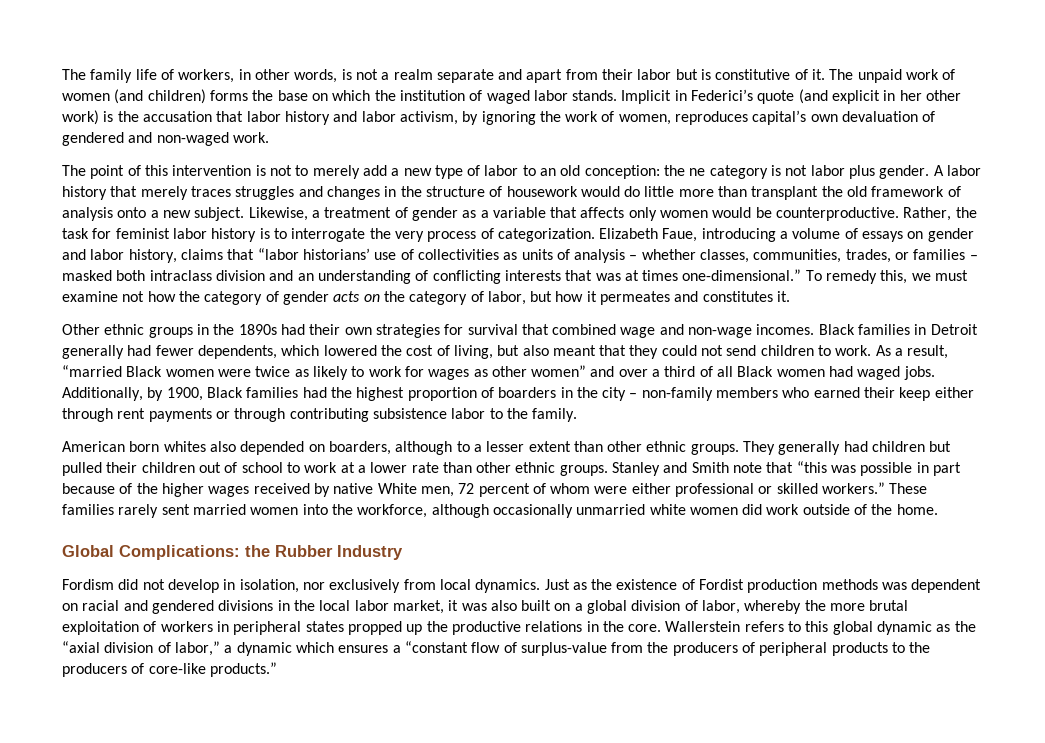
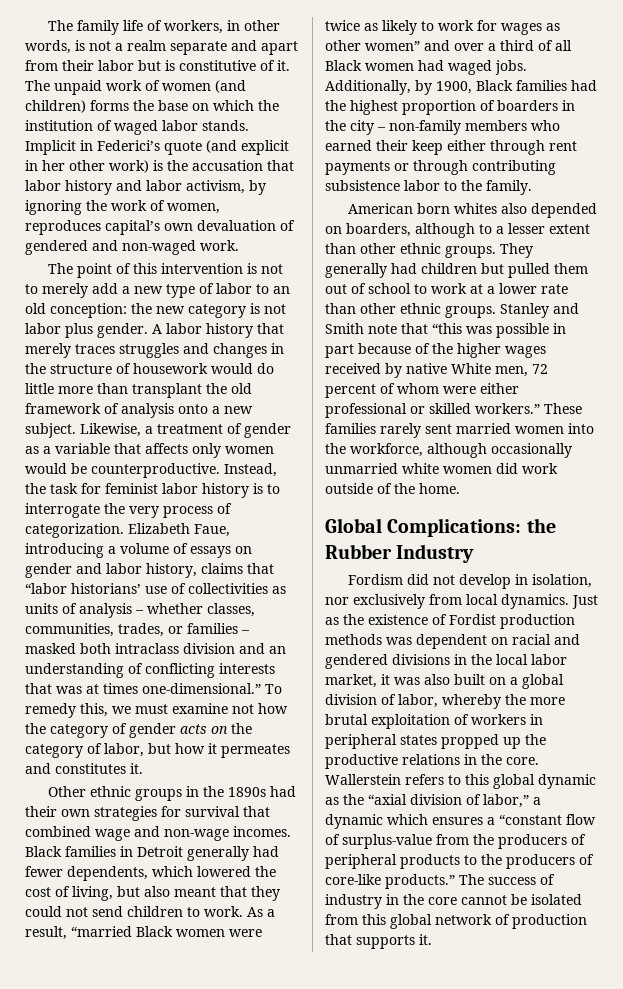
- The point of this intervention is not to merely add a new type of labor to an old conception: the ne category is not labor plus gender.
+ The point of this intervention is not to merely add a new type of labor to an old conception: the new category is not labor plus gender.
- Rather, the task for feminist labor history is to interrogate the very process of categorization.
+ Instead, the task for feminist labor history is to interrogate the very process of categorization.
- They generally had children but pulled their children out of school to work at a lower rate than other ethnic groups.
+ They generally had children but pulled them out of school to work at a lower rate than other ethnic groups.
+ The success of industry in the core cannot be isolated from this global network of production that supports it.

